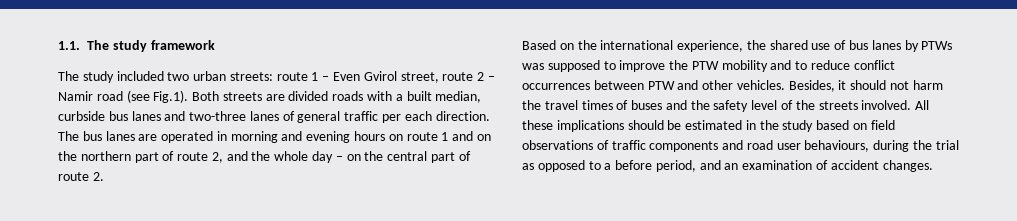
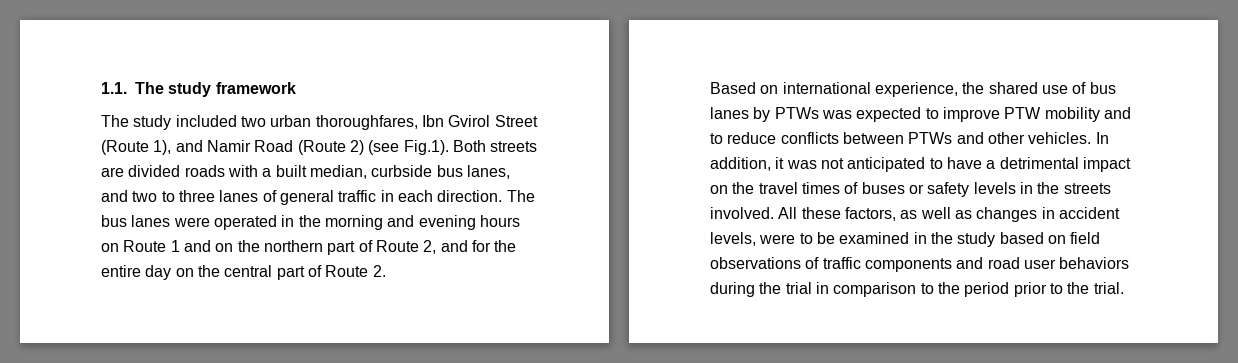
- The study included two urban streets: route 1 – Even Gvirol street, route 2 – Namir road (see Fig.1). Both streets are divided roads with a built median, curbside bus lanes and two-three lanes of general traffic per each direction.
+ The study included two urban thoroughfares, Ibn Gvirol Street (Route 1), and Namir Road (Route 2) (see Fig.1). Both streets are divided roads with a built median, curbside bus lanes, and two to three lanes of general traffic in each direction.
- The bus lanes are operated in morning and evening hours on route 1 and on the northern part of route 2, and the whole day – on the central part of route 2.
+ The bus lanes were operated in the morning and evening hours on Route 1 and on the northern part of Route 2, and for the entire day on the central part of Route 2.
- Based on the international experience, the shared use of bus lanes by PTWs was supposed to improve the PTW mobility and to reduce conflict occurrences between PTW and other vehicles. Besides, it should not harm the travel times of buses and the safety level of the streets involved.
+ Based on international experience, the shared use of bus lanes by PTWs was expected to improve PTW mobility and to reduce conflicts between PTWs and other vehicles. In addition, it was not anticipated to have a detrimental impact on the travel times of buses or safety levels in the streets involved.
- All these implications should be estimated in the study based on field observations of traffic components and road user behaviours, during the trial as opposed to a before period, and an examination of accident changes.
+ All these factors, as well as changes in accident levels, were to be examined in the study based on field observations of traffic components and road user behaviors during the trial in comparison to the period prior to the trial.

